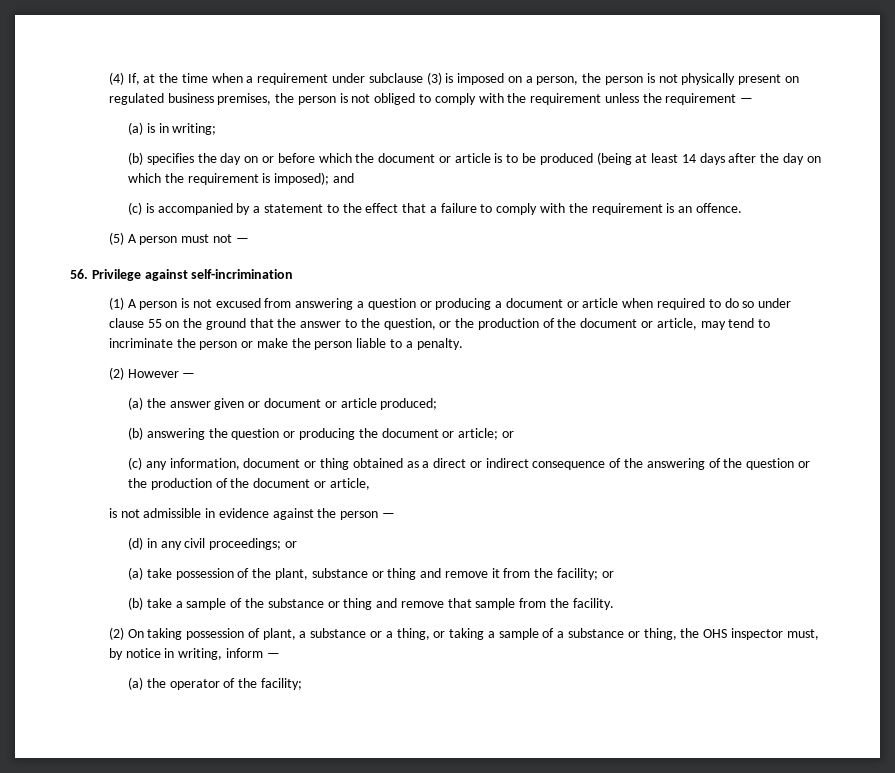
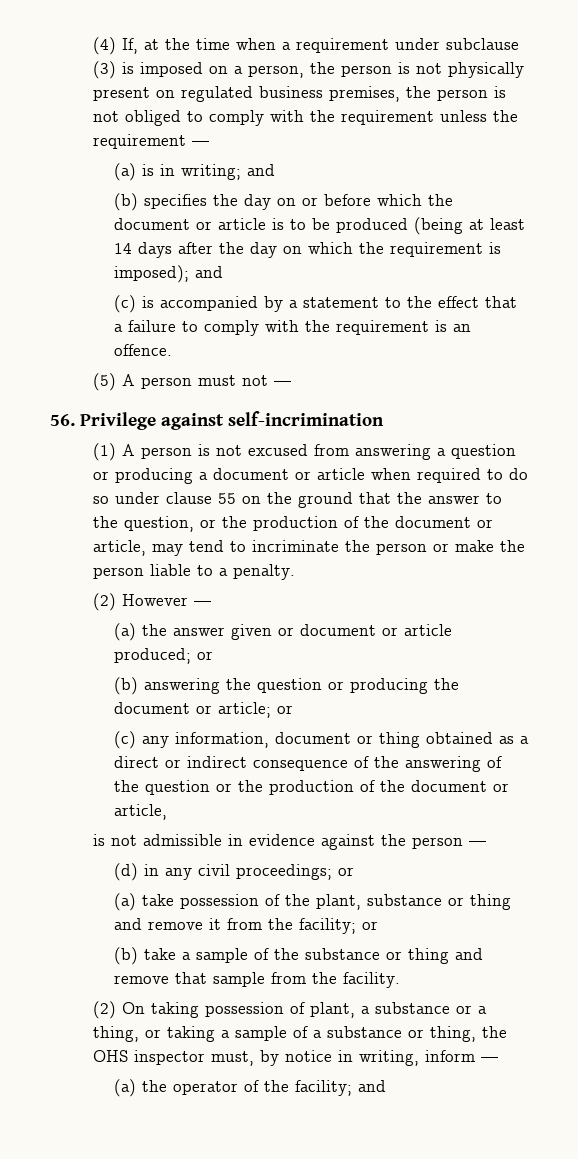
- (a) is in writing;
+ (a) is in writing; and
- (a) the answer given or document or article produced;
+ (a) the answer given or document or article produced; or
- (a) the operator of the facility;
+ (a) the operator of the facility; and

